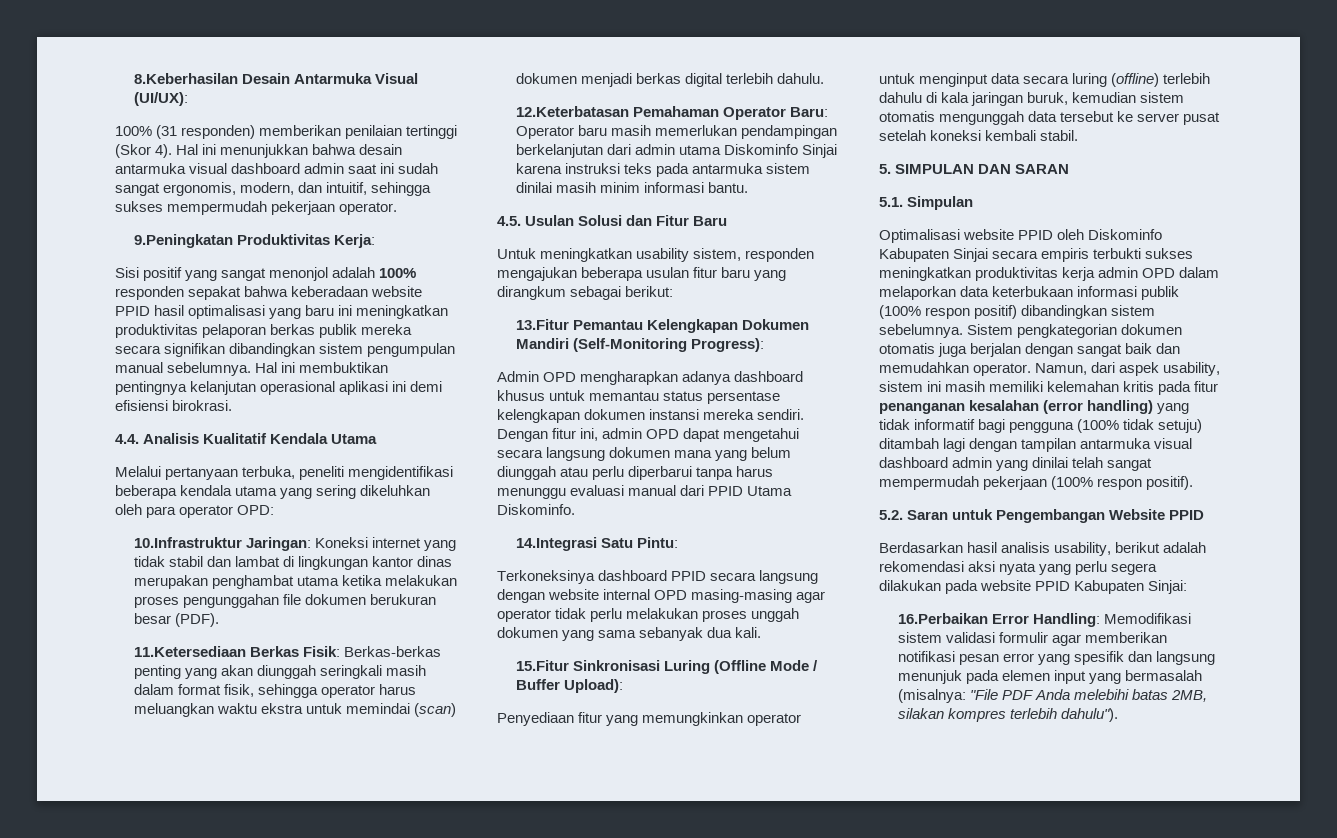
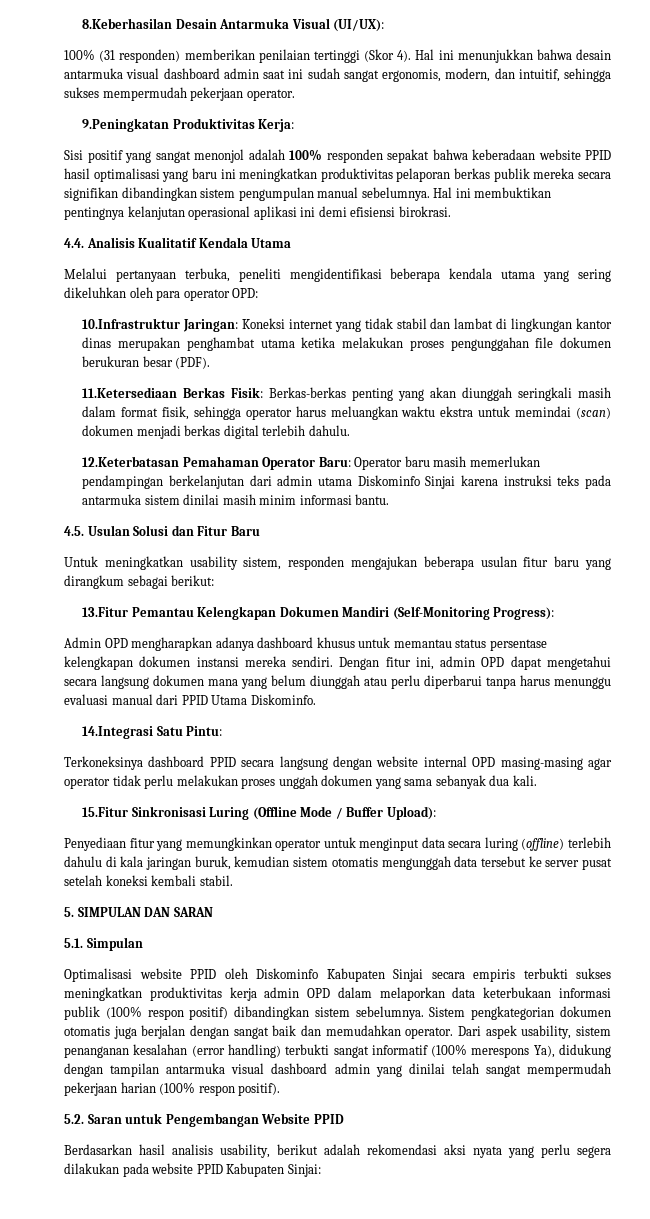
- Namun, dari aspek usability, sistem ini masih memiliki kelemahan kritis pada fitur penanganan kesalahan (error handling) yang tidak informatif bagi pengguna (100% tidak setuju) ditambah lagi dengan tampilan antarmuka visual dashboard admin yang dinilai telah sangat mempermudah pekerjaan (100% respon positif).
+ Dari aspek usability, sistem penanganan kesalahan (error handling) terbukti sangat informatif (100% merespons Ya), didukung dengan tampilan antarmuka visual dashboard admin yang dinilai telah sangat mempermudah pekerjaan harian (100% respon positif).
- 16.Perbaikan Error Handling: Memodifikasi sistem validasi formulir agar memberikan notifikasi pesan error yang spesifik dan langsung menunjuk pada elemen input yang bermasalah (misalnya: "File PDF Anda melebihi batas 2MB, silakan kompres terlebih dahulu").

